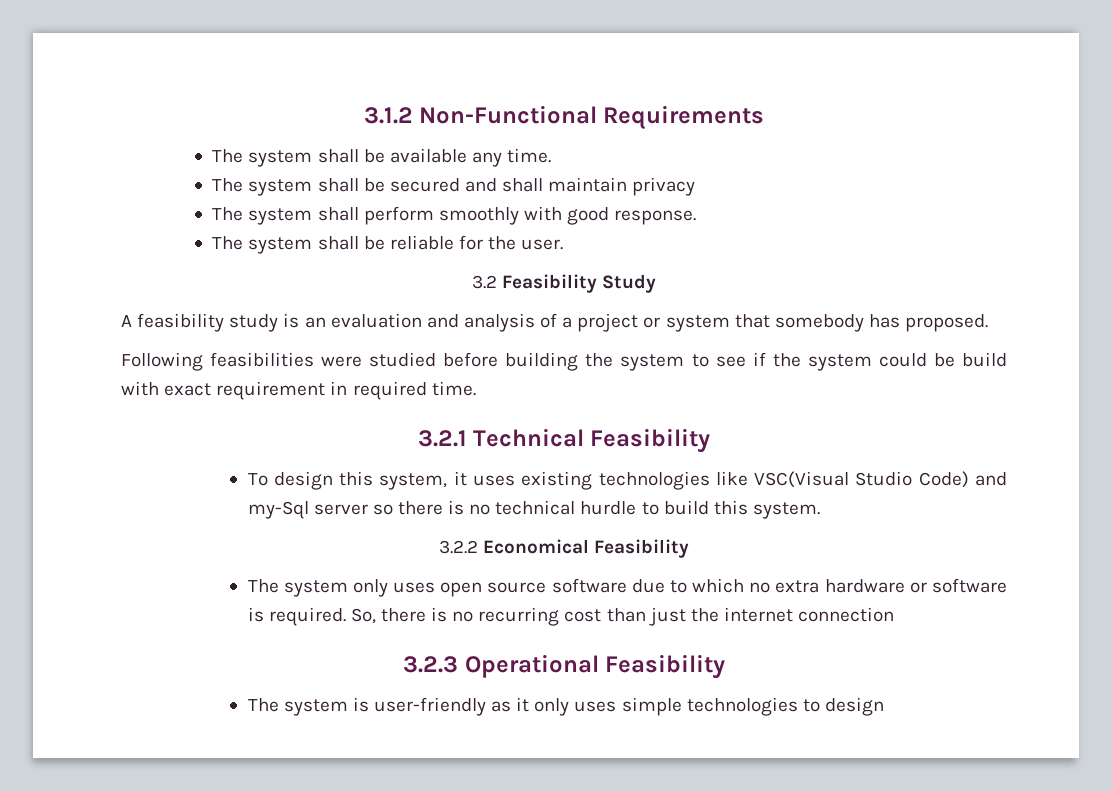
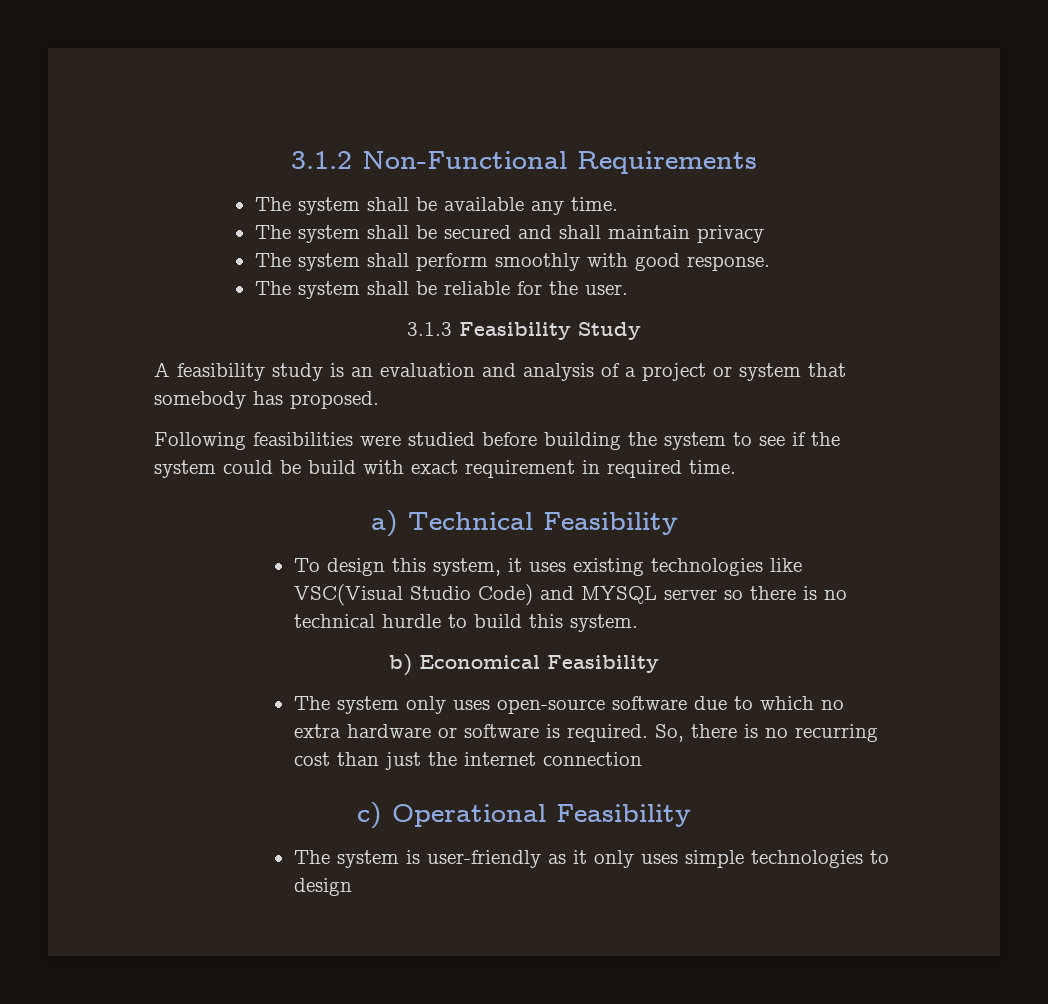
- 3.2 Feasibility Study
+ 3.1.3 Feasibility Study
- 3.2.1 Technical Feasibility
+ a) Technical Feasibility
- To design this system, it uses existing technologies like VSC(Visual Studio Code) and my-Sql server so there is no technical hurdle to build this system.
+ To design this system, it uses existing technologies like VSC(Visual Studio Code) and MYSQL server so there is no technical hurdle to build this system.
- 3.2.2 Economical Feasibility
+ b) Economical Feasibility
- The system only uses open source software due to which no extra hardware or software is required.
+ The system only uses open-source software due to which no extra hardware or software is required.
- 3.2.3 Operational Feasibility
+ c) Operational Feasibility

